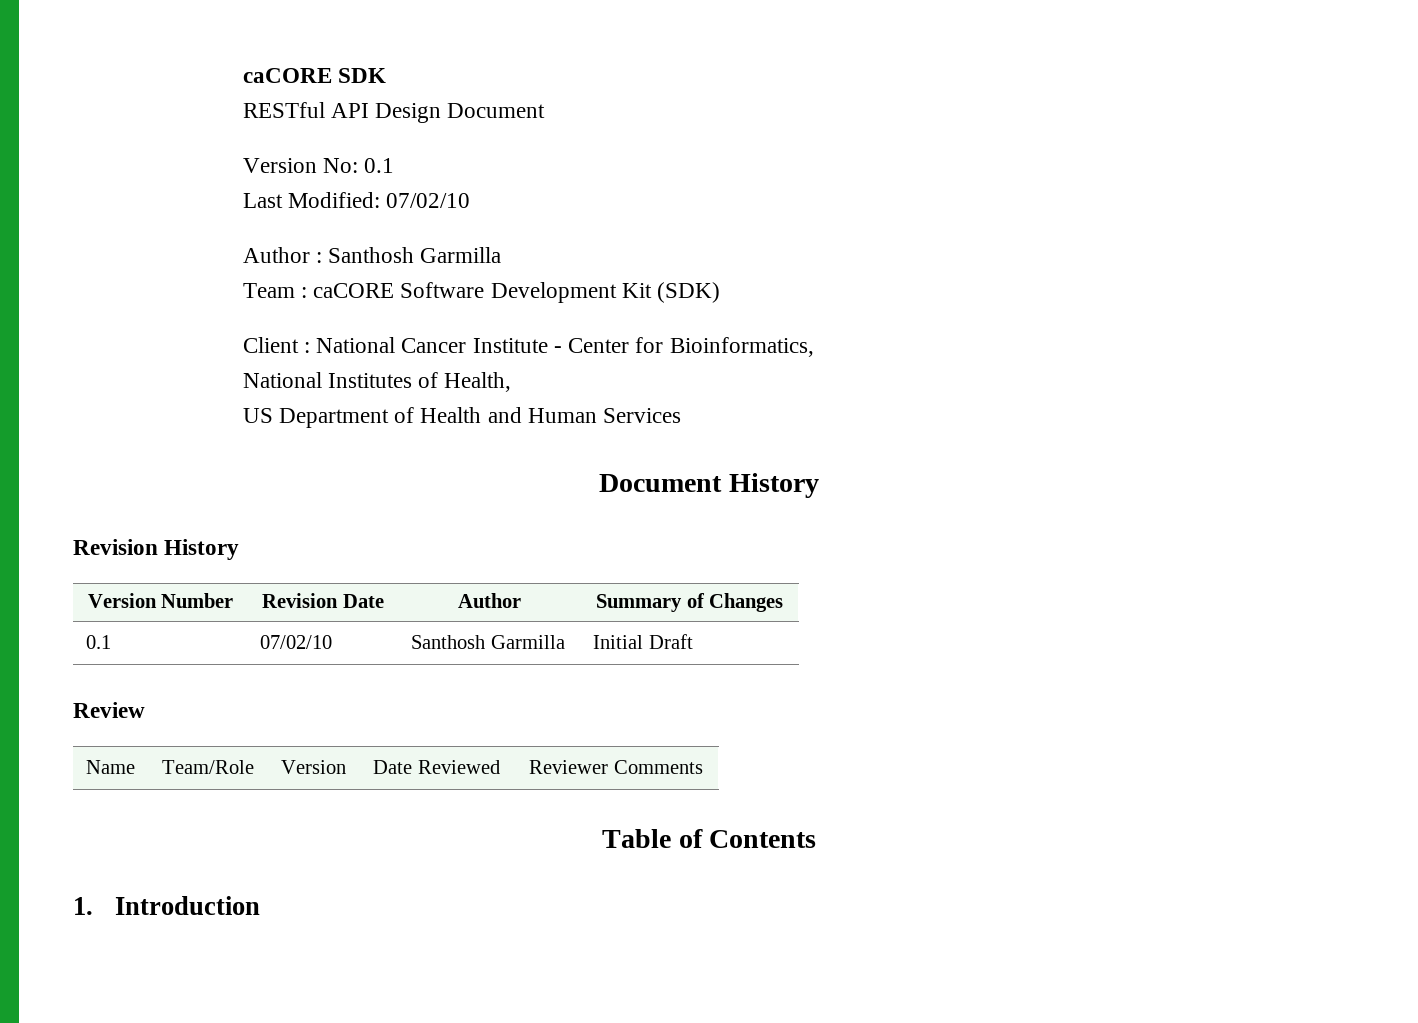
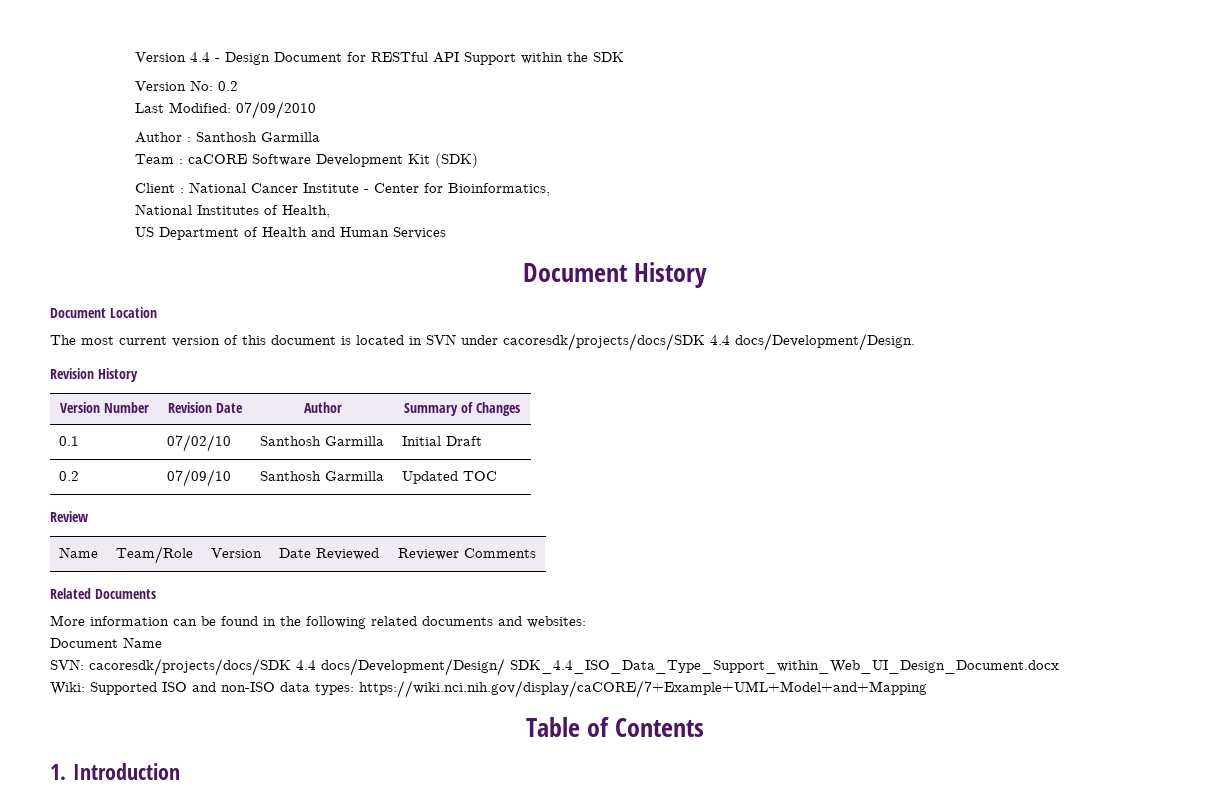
- caCORE SDK
- RESTful API Design Document
+ Version 4.4 - Design Document for RESTful API Support within the SDK
- Version No: 0.1
+ Version No: 0.2
- Last Modified: 07/02/10
+ Last Modified: 07/09/2010
+ Document Location
+ The most current version of this document is located in SVN under cacoresdk/projects/docs/SDK 4.4 docs/Development/Design.
+ 0.2 | 07/09/10 | Santhosh Garmilla | Updated TOC
+ Related Documents
+ More information can be found in the following related documents and websites:
+ Document Name
+ SVN: cacoresdk/projects/docs/SDK 4.4 docs/Development/Design/ SDK_4.4_ISO_Data_Type_Support_within_Web_UI_Design_Document.docx
+ Wiki: Supported ISO and non-ISO data types: https://wiki.nci.nih.gov/display/caCORE/7+Example+UML+Model+and+Mapping

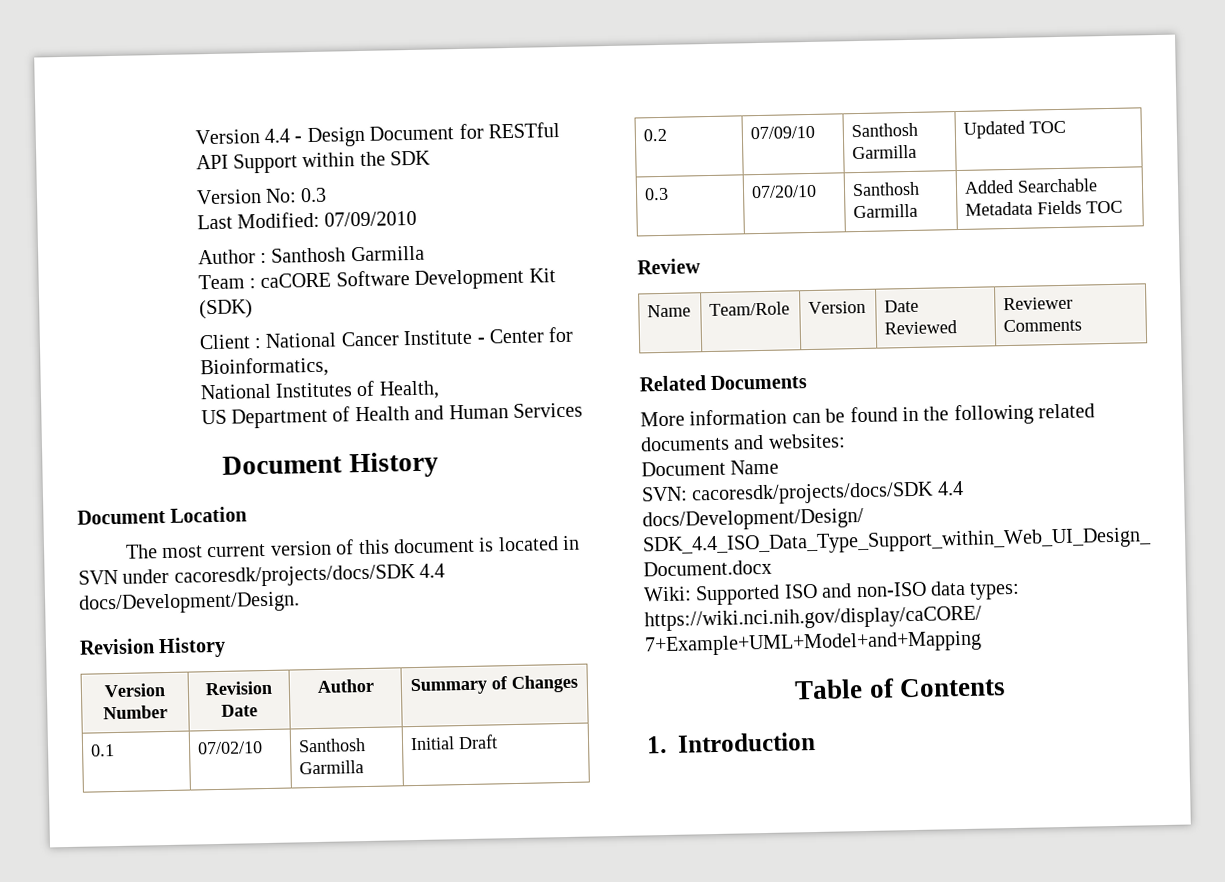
- Version No: 0.2
+ Version No: 0.3
+ 0.3 | 07/20/10 | Santhosh Garmilla | Added Searchable Metadata Fields TOC

